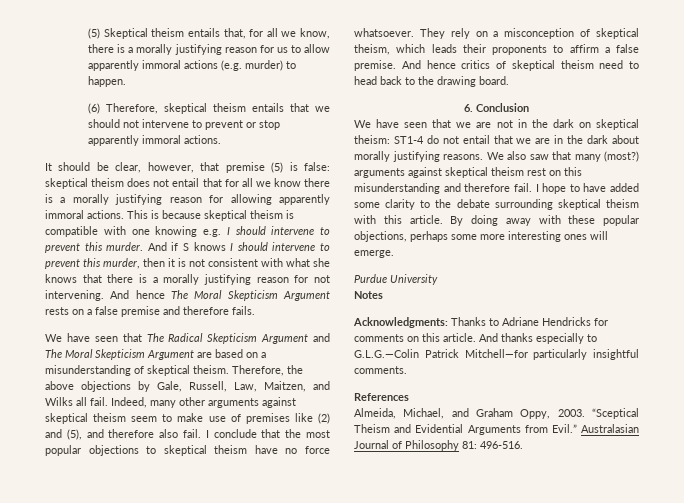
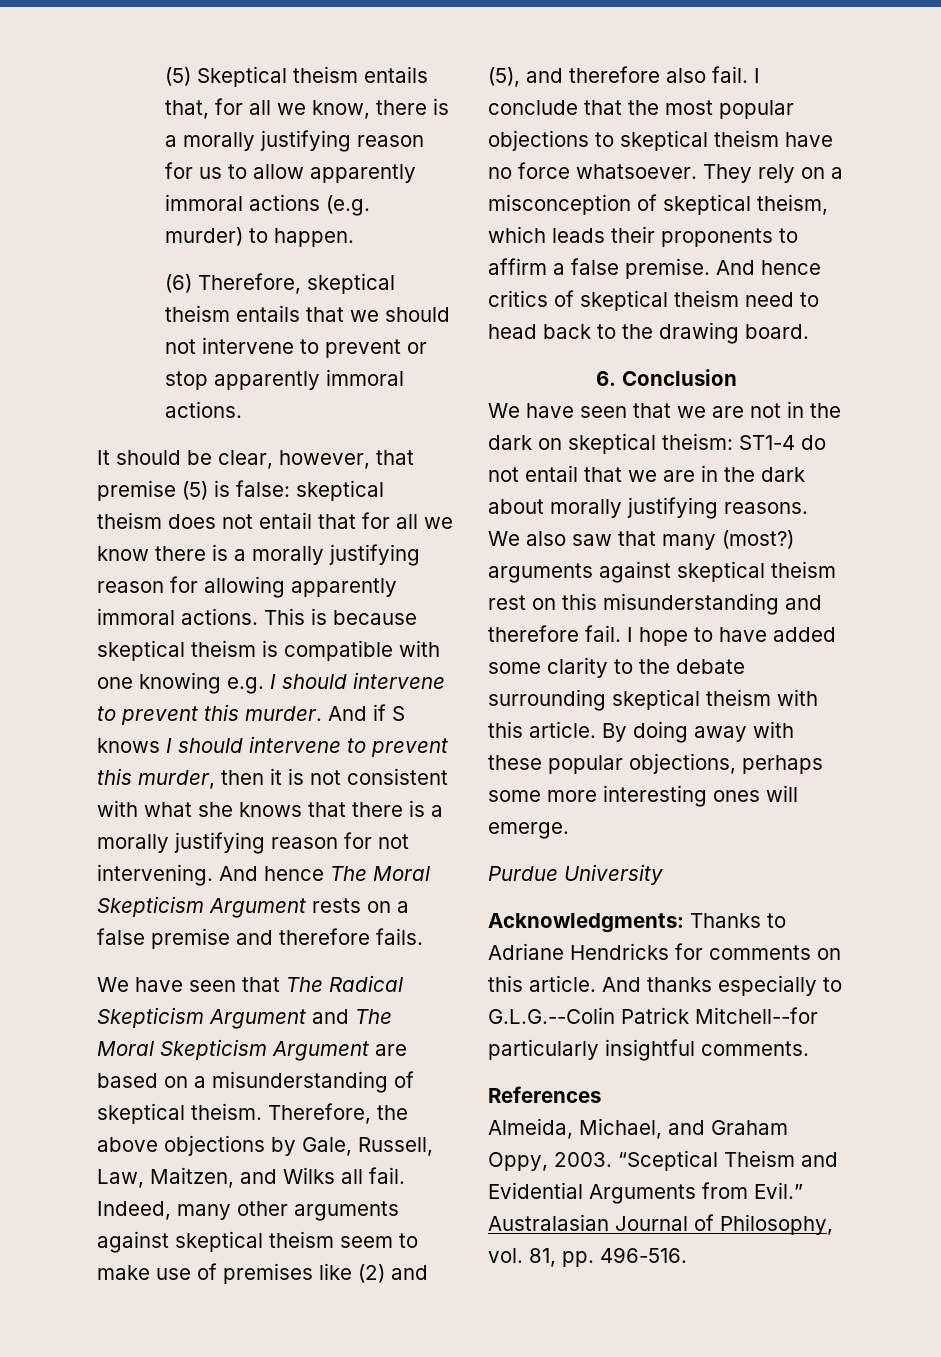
- Notes
- And thanks especially to G.L.G.—Colin Patrick Mitchell—for particularly insightful comments.
+ And thanks especially to G.L.G.--Colin Patrick Mitchell--for particularly insightful comments.
- Australasian Journal of Philosophy 81: 496-516.
+ Australasian Journal of Philosophy, vol. 81, pp. 496-516.

